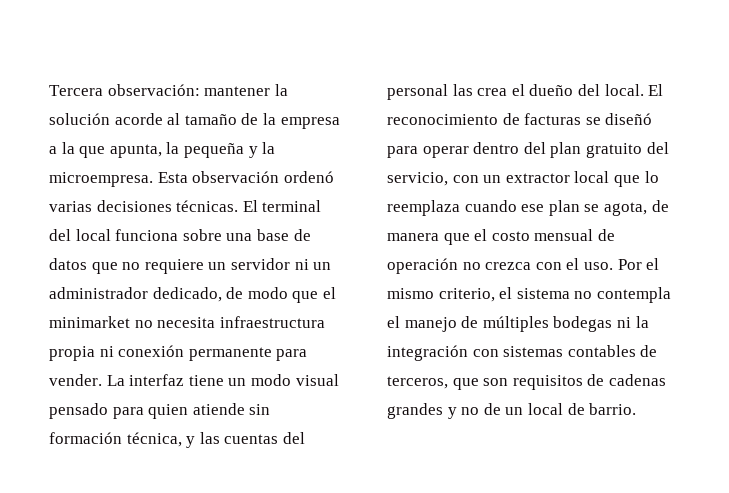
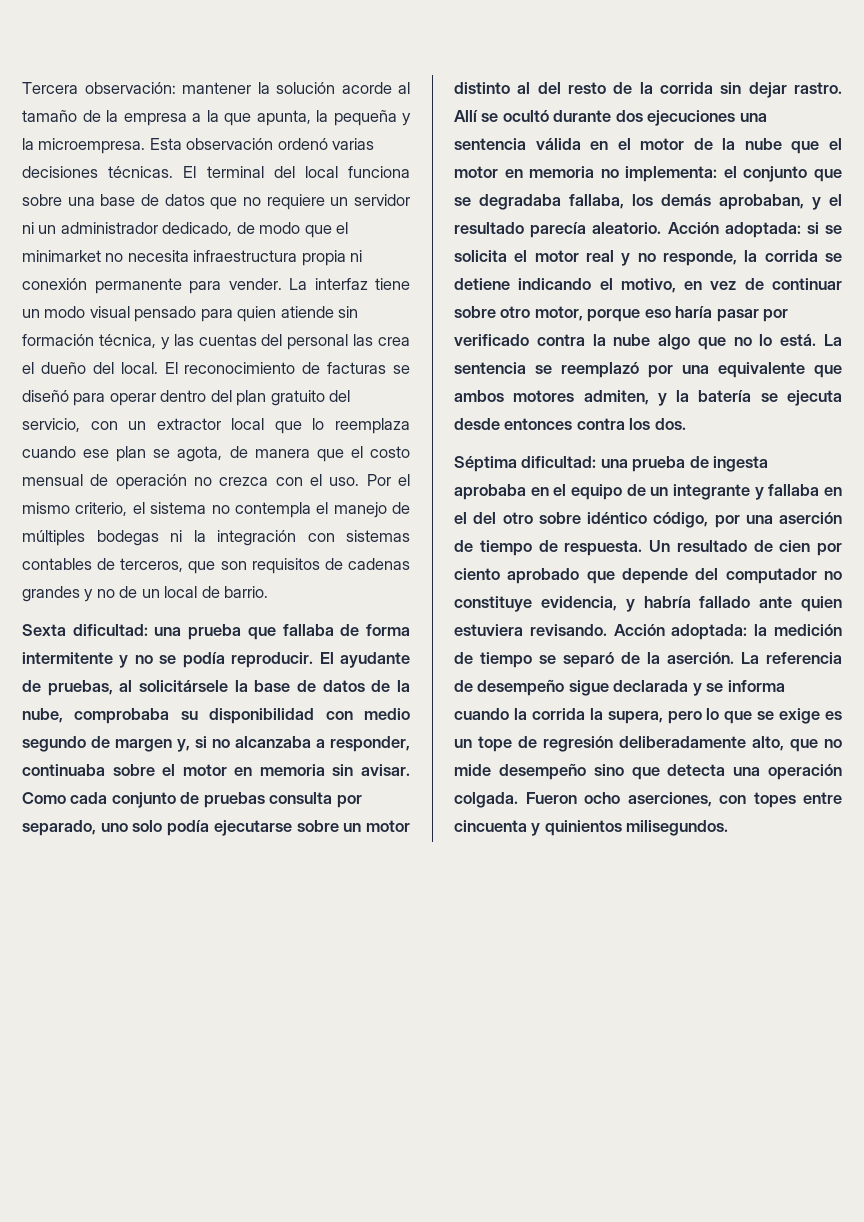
+ Sexta dificultad: una prueba que fallaba de forma intermitente y no se podía reproducir. El ayudante de pruebas, al solicitársele la base de datos de la nube, comprobaba su disponibilidad con medio segundo de margen y, si no alcanzaba a responder, continuaba sobre el motor en memoria sin avisar. Como cada conjunto de pruebas consulta por separado, uno solo podía ejecutarse sobre un motor distinto al del resto de la corrida sin dejar rastro. Allí se ocultó durante dos ejecuciones una sentencia válida en el motor de la nube que el motor en memoria no implementa: el conjunto que se degradaba fallaba, los demás aprobaban, y el resultado parecía aleatorio. Acción adoptada: si se solicita el motor real y no responde, la corrida se detiene indicando el motivo, en vez de continuar sobre otro motor, porque eso haría pasar por verificado contra la nube algo que no lo está. La sentencia se reemplazó por una equivalente que ambos motores admiten, y la batería se ejecuta desde entonces contra los dos.
+ Séptima dificultad: una prueba de ingesta aprobaba en el equipo de un integrante y fallaba en el del otro sobre idéntico código, por una aserción de tiempo de respuesta. Un resultado de cien por ciento aprobado que depende del computador no constituye evidencia, y habría fallado ante quien estuviera revisando. Acción adoptada: la medición de tiempo se separó de la aserción. La referencia de desempeño sigue declarada y se informa cuando la corrida la supera, pero lo que se exige es un tope de regresión deliberadamente alto, que no mide desempeño sino que detecta una operación colgada. Fueron ocho aserciones, con topes entre cincuenta y quinientos milisegundos.

